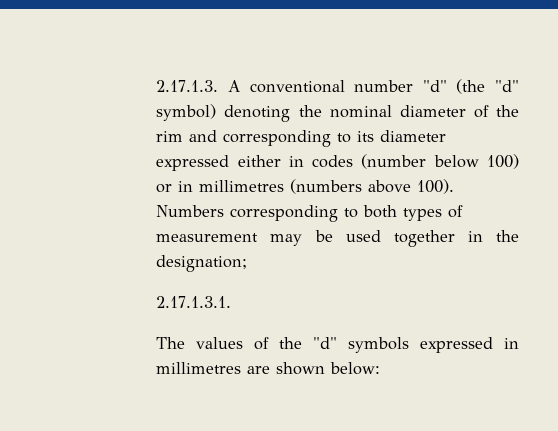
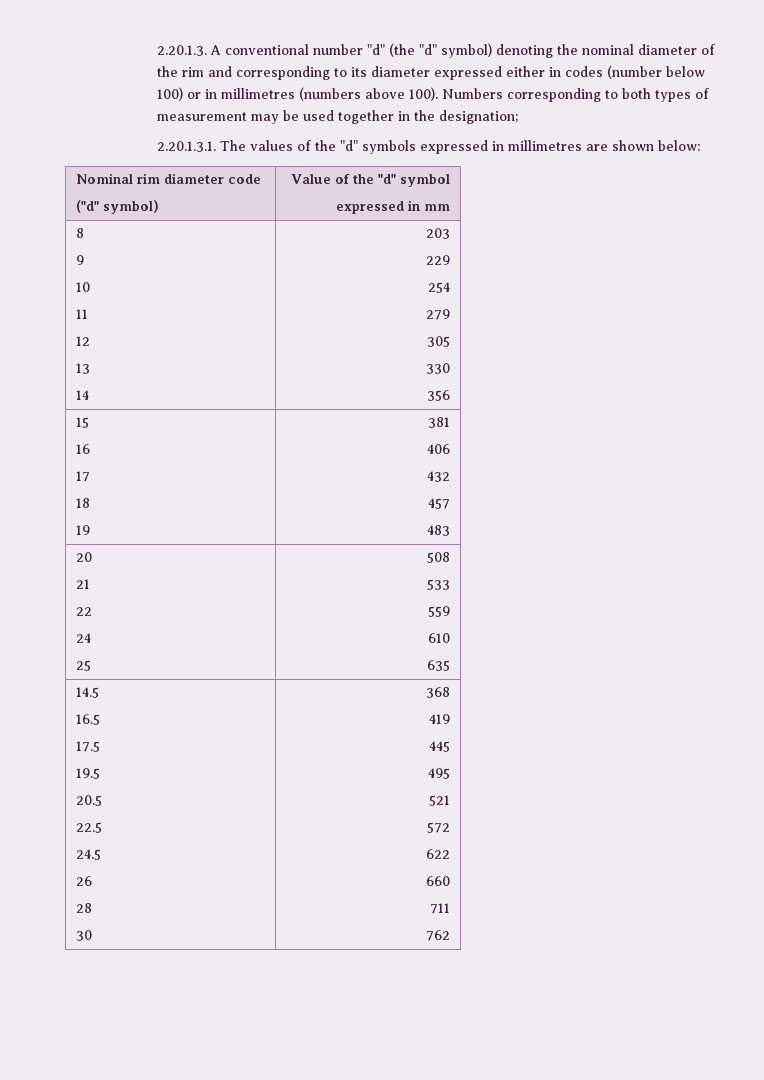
- 2.17.1.3. A conventional number "d" (the "d" symbol) denoting the nominal diameter of the rim and corresponding to its diameter expressed either in codes (number below 100) or in millimetres (numbers above 100).
+ 2.20.1.3. A conventional number "d" (the "d" symbol) denoting the nominal diameter of the rim and corresponding to its diameter expressed either in codes (number below 100) or in millimetres (numbers above 100).
- 2.17.1.3.1.
- The values of the "d" symbols expressed in millimetres are shown below:
+ 2.20.1.3.1. The values of the "d" symbols expressed in millimetres are shown below:
+ Nominal rim diameter code
+ ("d" symbol) | Value of the "d" symbol
+ expressed in mm
+ 8
+ 9
+ 10
+ 11
+ 12
+ 13
+ 14 | 203
+ 229
+ 254
+ 279
+ 305
+ 330
+ 356
+ 15
+ 16
+ 17
+ 18
+ 19 | 381
+ 406
+ 432
+ 457
+ 483
+ 20
+ 21
+ 22
+ 24
+ 25 | 508
+ 533
+ 559
+ 610
+ 635
+ 14.5
+ 16.5
+ 17.5
+ 19.5
+ 20.5
+ 22.5
+ 24.5
+ 26
+ 28
+ 30 | 368
+ 419
+ 445
+ 495
+ 521
+ 572
+ 622
+ 660
+ 711
+ 762

